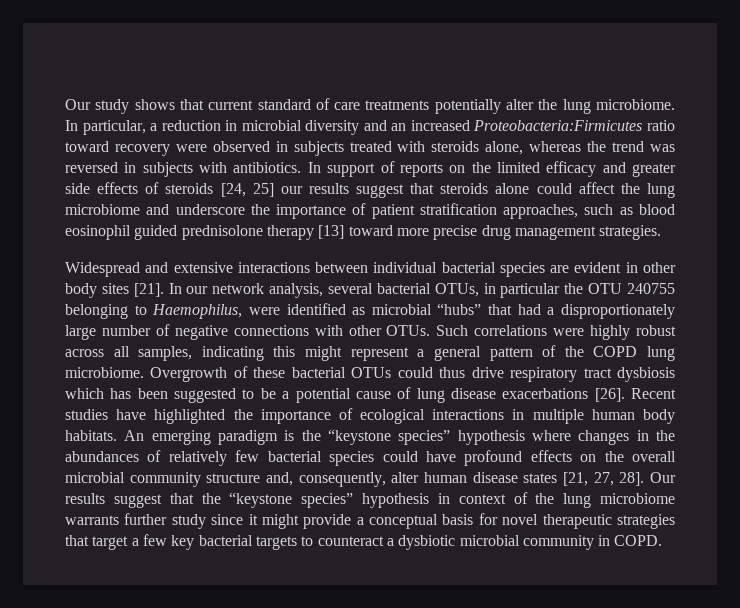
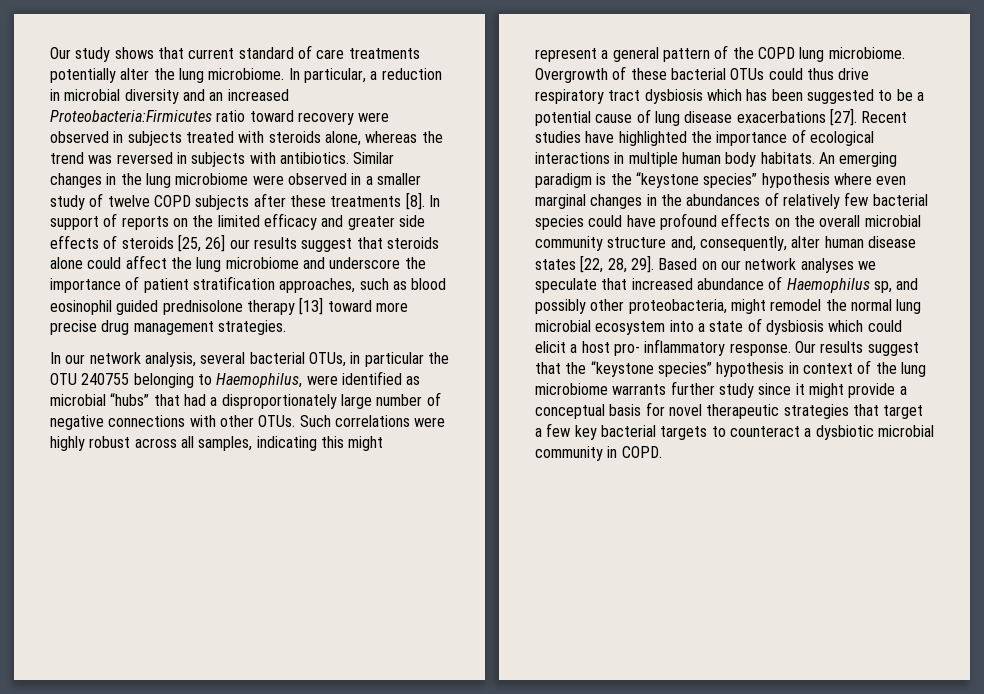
+ Similar changes in the lung microbiome were observed in a smaller study of twelve COPD subjects after these treatments [8].
- In support of reports on the limited efficacy and greater side effects of steroids [24, 25] our results suggest that steroids alone could affect the lung microbiome and underscore the importance of patient stratification approaches, such as blood eosinophil guided prednisolone therapy [13] toward more precise drug management strategies.
+ In support of reports on the limited efficacy and greater side effects of steroids [25, 26] our results suggest that steroids alone could affect the lung microbiome and underscore the importance of patient stratification approaches, such as blood eosinophil guided prednisolone therapy [13] toward more precise drug management strategies.
- Widespread and extensive interactions between individual bacterial species are evident in other body sites [21].
- Overgrowth of these bacterial OTUs could thus drive respiratory tract dysbiosis which has been suggested to be a potential cause of lung disease exacerbations [26].
+ Overgrowth of these bacterial OTUs could thus drive respiratory tract dysbiosis which has been suggested to be a potential cause of lung disease exacerbations [27].
- An emerging paradigm is the “keystone species” hypothesis where changes in the abundances of relatively few bacterial species could have profound effects on the overall microbial community structure and, consequently, alter human disease states [21, 27, 28].
+ An emerging paradigm is the “keystone species” hypothesis where even marginal changes in the abundances of relatively few bacterial species could have profound effects on the overall microbial community structure and, consequently, alter human disease states [22, 28, 29]. Based on our network analyses we speculate that increased abundance of Haemophilus sp, and possibly other proteobacteria, might remodel the normal lung microbial ecosystem into a state of dysbiosis which could elicit a host pro- inflammatory response.

